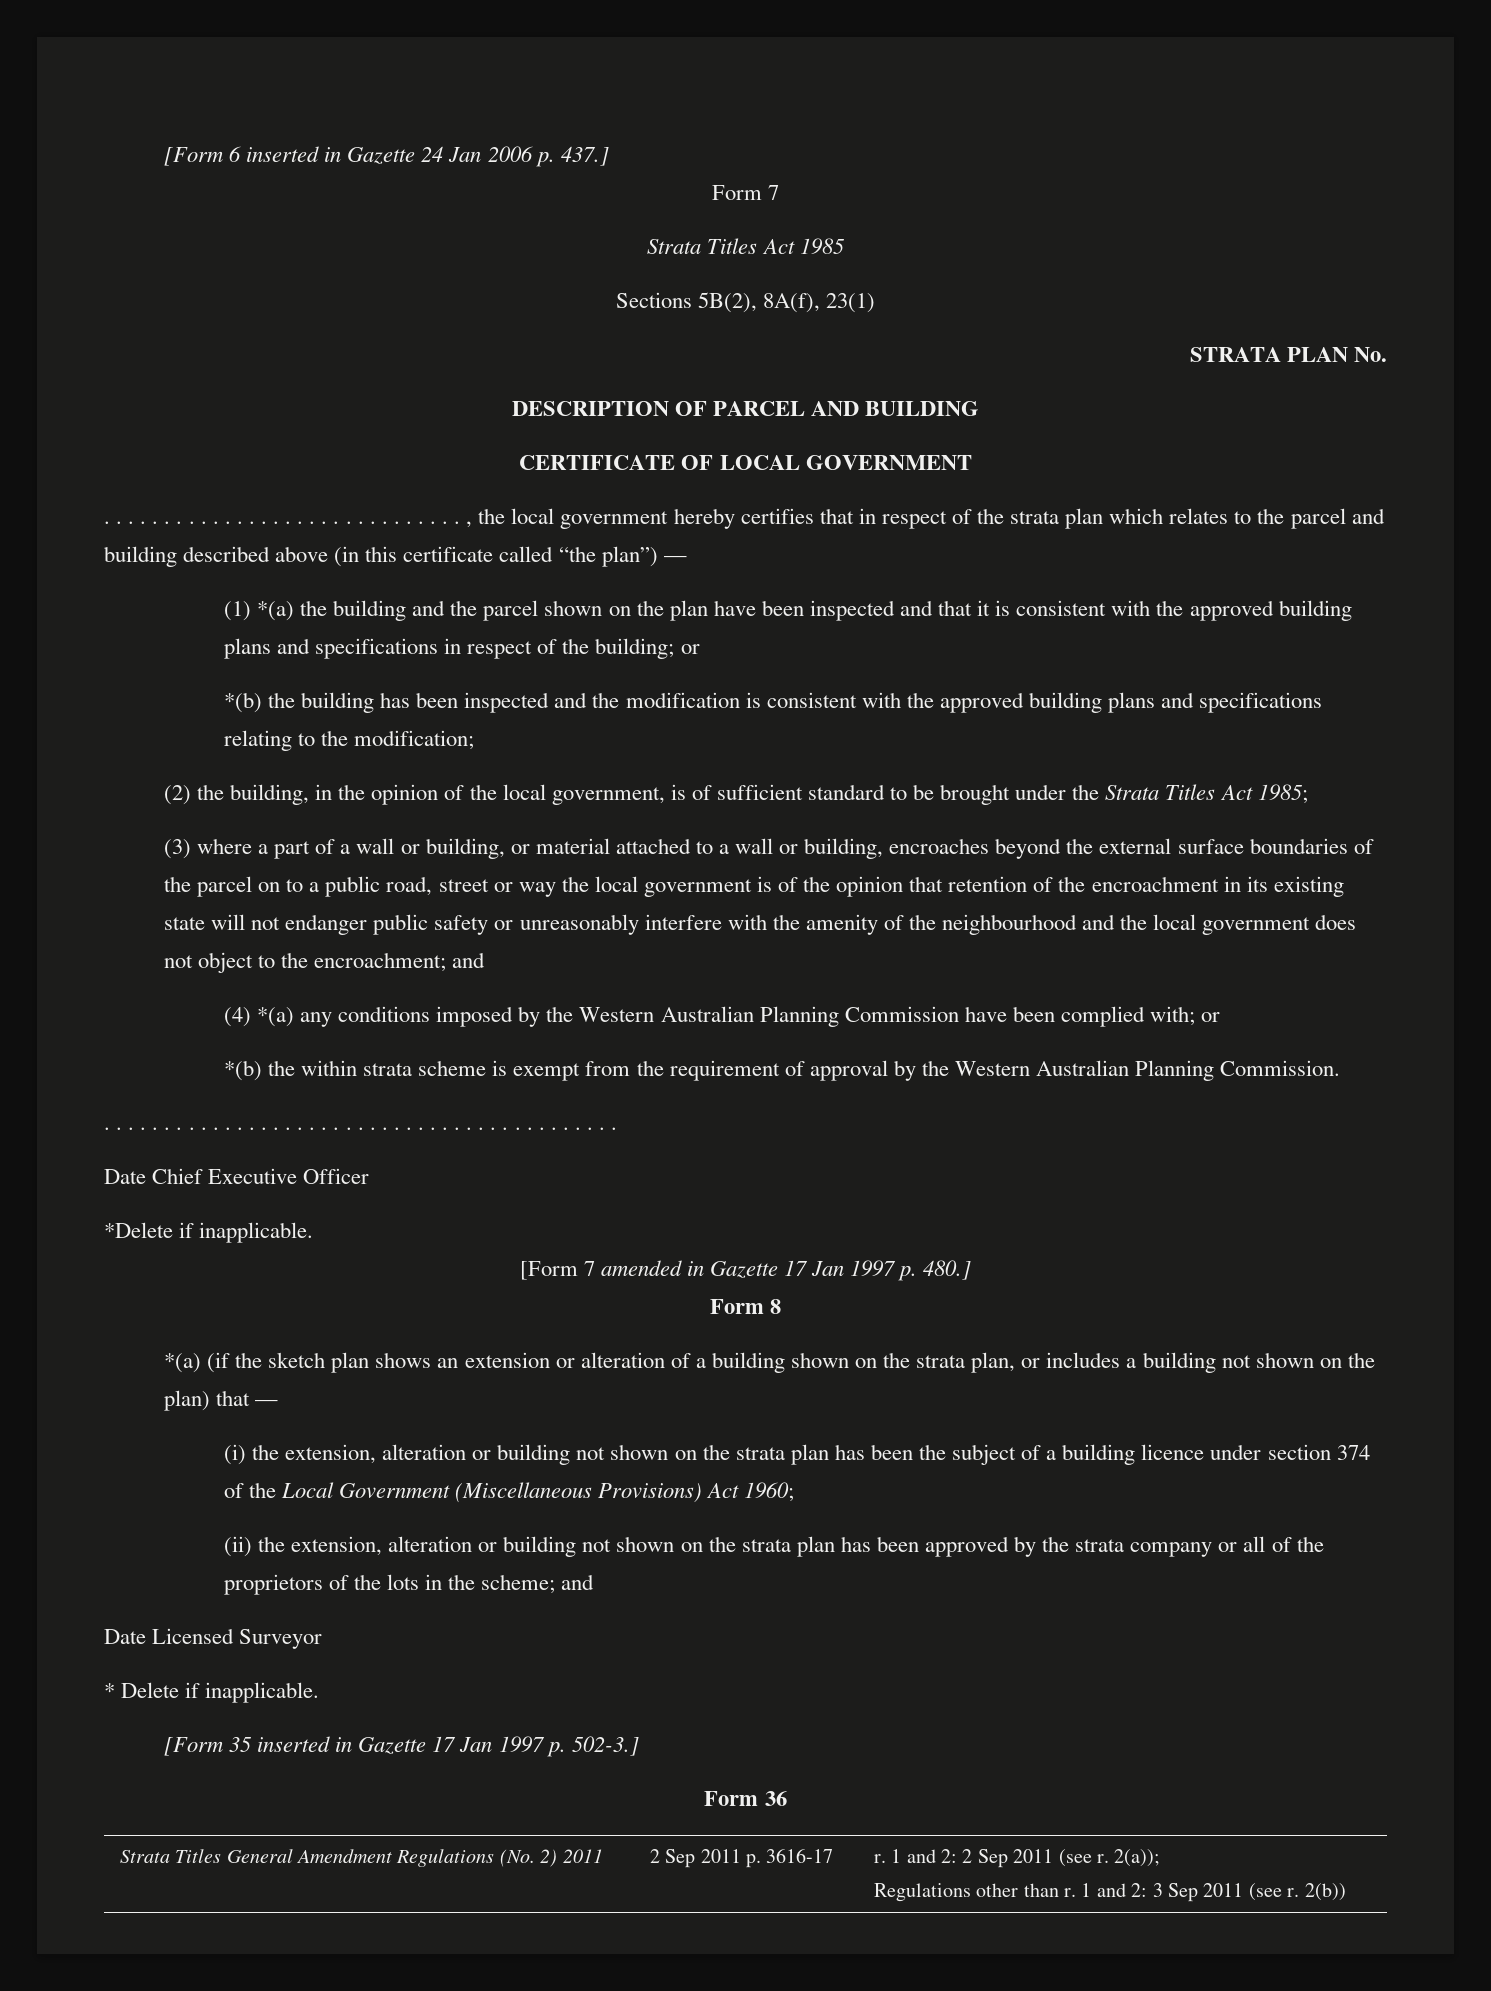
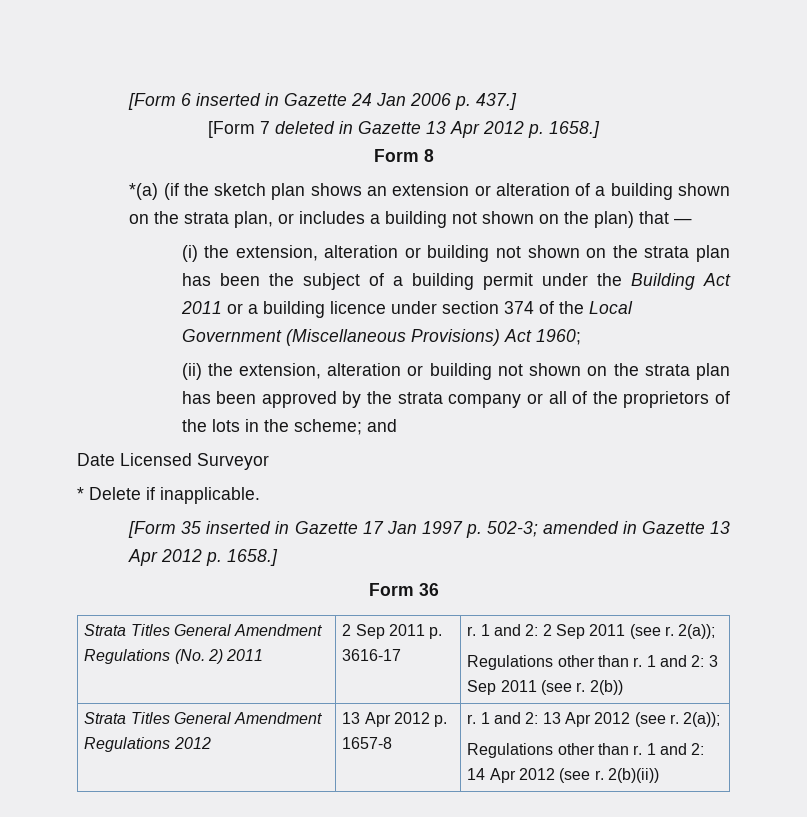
- Form 7
- Strata Titles Act 1985
- Sections 5B(2), 8A(f), 23(1)
- STRATA PLAN No.
- DESCRIPTION OF PARCEL AND BUILDING
- CERTIFICATE OF LOCAL GOVERNMENT
- . . . . . . . . . . . . . . . . . . . . . . . . . . . . . . , the local government hereby certifies that in respect of the strata plan which relates to the parcel and building described above (in this certificate called “the plan”) —
- (1) *(a) the building and the parcel shown on the plan have been inspected and that it is consistent with the approved building plans and specifications in respect of the building; or
- *(b) the building has been inspected and the modification is consistent with the approved building plans and specifications relating to the modification;
- (2) the building, in the opinion of the local government, is of sufficient standard to be brought under the Strata Titles Act 1985;
- (3) where a part of a wall or building, or material attached to a wall or building, encroaches beyond the external surface boundaries of the parcel on to a public road, street or way the local government is of the opinion that retention of the encroachment in its existing state will not endanger public safety or unreasonably interfere with the amenity of the neighbourhood and the local government does not object to the encroachment; and
- (4) *(a) any conditions imposed by the Western Australian Planning Commission have been complied with; or
- *(b) the within strata scheme is exempt from the requirement of approval by the Western Australian Planning Commission.
- . . . . . . . . . . . . . . . . . . . . . . . . . . . . . . . . . . . . . . . . . . .
- Date Chief Executive Officer
- *Delete if inapplicable.
- [Form 7 amended in Gazette 17 Jan 1997 p. 480.]
+ [Form 7 deleted in Gazette 13 Apr 2012 p. 1658.]
- (i) the extension, alteration or building not shown on the strata plan has been the subject of a building licence under section 374 of the Local Government (Miscellaneous Provisions) Act 1960;
+ (i) the extension, alteration or building not shown on the strata plan has been the subject of a building permit under the Building Act 2011 or a building licence under section 374 of the Local Government (Miscellaneous Provisions) Act 1960;
- [Form 35 inserted in Gazette 17 Jan 1997 p. 502-3.]
+ [Form 35 inserted in Gazette 17 Jan 1997 p. 502-3; amended in Gazette 13 Apr 2012 p. 1658.]
+ Strata Titles General Amendment Regulations 2012 | 13 Apr 2012 p. 1657-8 | r. 1 and 2: 13 Apr 2012 (see r. 2(a));
+ Regulations other than r. 1 and 2: 14 Apr 2012 (see r. 2(b)(ii))

